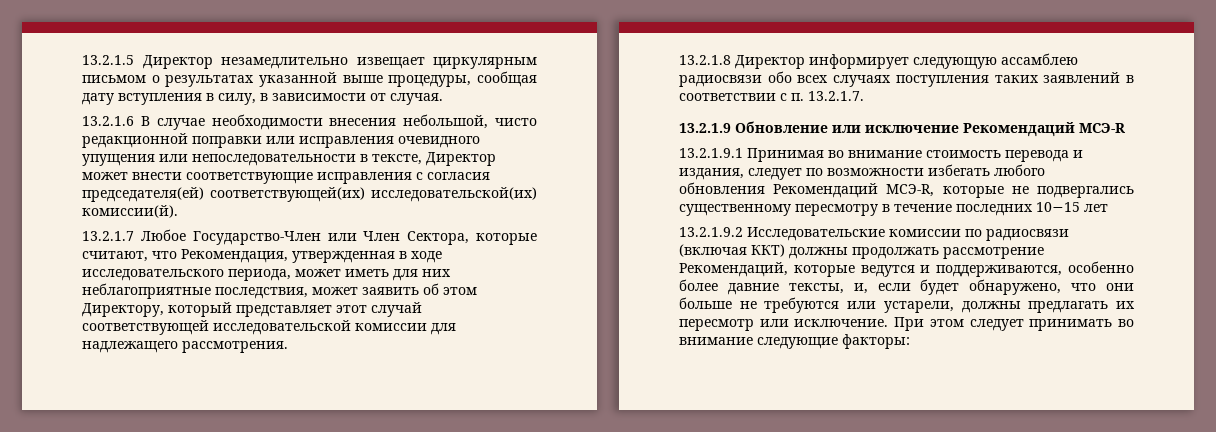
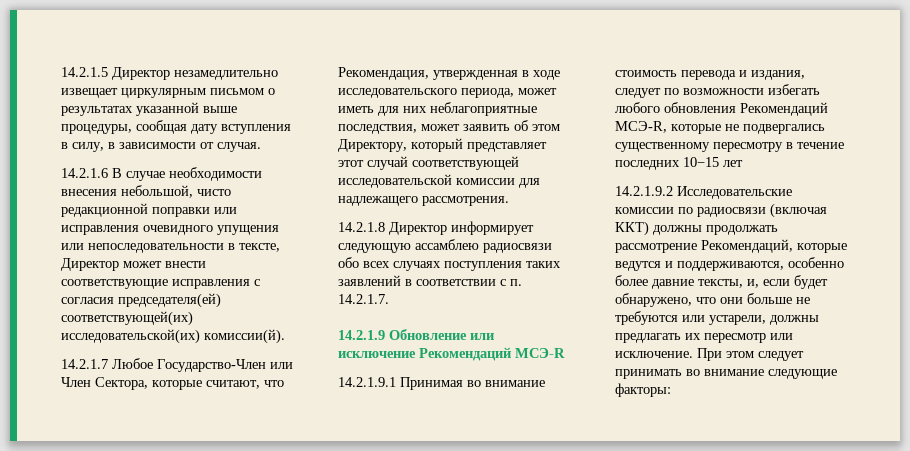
- 13.2.1.5 Директор незамедлительно извещает циркулярным письмом о результатах указанной выше процедуры, сообщая дату вступления в силу, в зависимости от случая.
+ 14.2.1.5 Директор незамедлительно извещает циркулярным письмом о результатах указанной выше процедуры, сообщая дату вступления в силу, в зависимости от случая.
- 13.2.1.6 В случае необходимости внесения небольшой, чисто редакционной поправки или исправления очевидного упущения или непоследовательности в тексте, Директор может внести соответствующие исправления с согласия председателя(ей) соответствующей(их) исследовательской(их) комиссии(й).
+ 14.2.1.6 В случае необходимости внесения небольшой, чисто редакционной поправки или исправления очевидного упущения или непоследовательности в тексте, Директор может внести соответствующие исправления с согласия председателя(ей) соответствующей(их) исследовательской(их) комиссии(й).
- 13.2.1.7 Любое Государство-Член или Член Сектора, которые считают, что Рекомендация, утвержденная в ходе исследовательского периода, может иметь для них неблагоприятные последствия, может заявить об этом Директору, который представляет этот случай соответствующей исследовательской комиссии для надлежащего рассмотрения.
+ 14.2.1.7 Любое Государство-Член или Член Сектора, которые считают, что Рекомендация, утвержденная в ходе исследовательского периода, может иметь для них неблагоприятные последствия, может заявить об этом Директору, который представляет этот случай соответствующей исследовательской комиссии для надлежащего рассмотрения.
- 13.2.1.8 Директор информирует следующую ассамблею радиосвязи обо всех случаях поступления таких заявлений в соответствии с п. 13.2.1.7.
- 13.2.1.9 Обновление или исключение Рекомендаций МСЭ-R
+ 14.2.1.8 Директор информирует следующую ассамблею радиосвязи обо всех случаях поступления таких заявлений в соответствии с п. 14.2.1.7.
+ 14.2.1.9 Обновление или исключение Рекомендаций МСЭ-R
- 13.2.1.9.1 Принимая во внимание стоимость перевода и издания, следует по возможности избегать любого обновления Рекомендаций МСЭ-R, которые не подвергались существенному пересмотру в течение последних 10−15 лет
+ 14.2.1.9.1 Принимая во внимание стоимость перевода и издания, следует по возможности избегать любого обновления Рекомендаций МСЭ-R, которые не подвергались существенному пересмотру в течение последних 10−15 лет
- 13.2.1.9.2 Исследовательские комиссии по радиосвязи (включая ККТ) должны продолжать рассмотрение Рекомендаций, которые ведутся и поддерживаются, особенно более давние тексты, и, если будет обнаружено, что они больше не требуются или устарели, должны предлагать их пересмотр или исключение.
+ 14.2.1.9.2 Исследовательские комиссии по радиосвязи (включая ККТ) должны продолжать рассмотрение Рекомендаций, которые ведутся и поддерживаются, особенно более давние тексты, и, если будет обнаружено, что они больше не требуются или устарели, должны предлагать их пересмотр или исключение.

